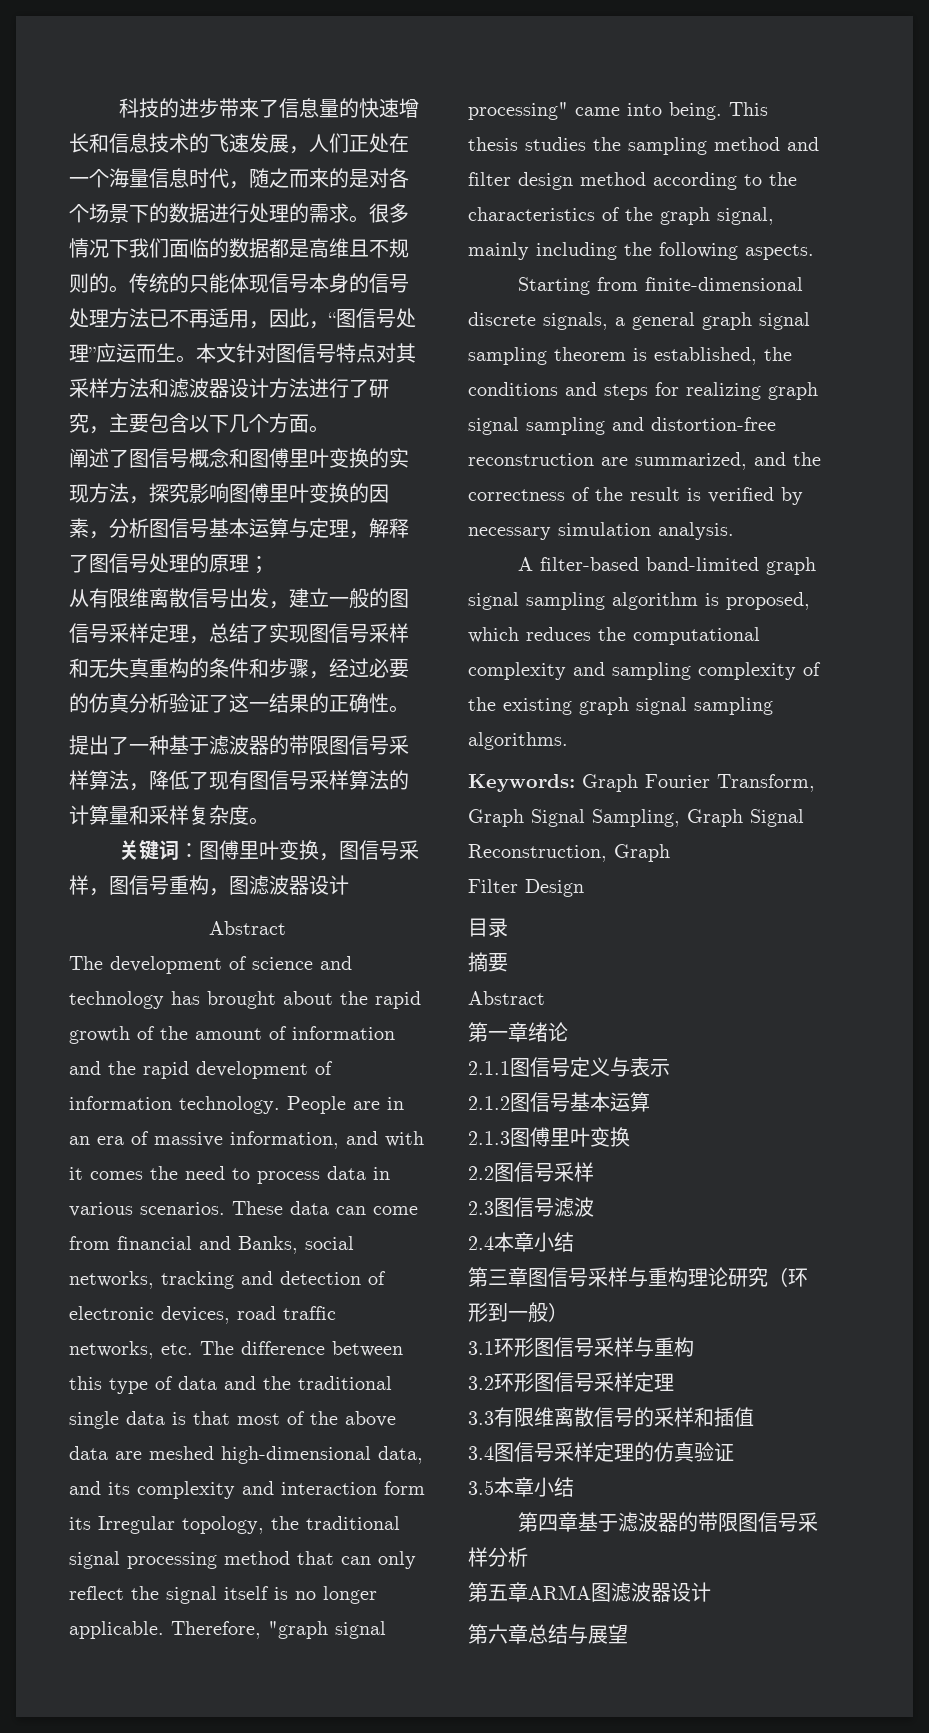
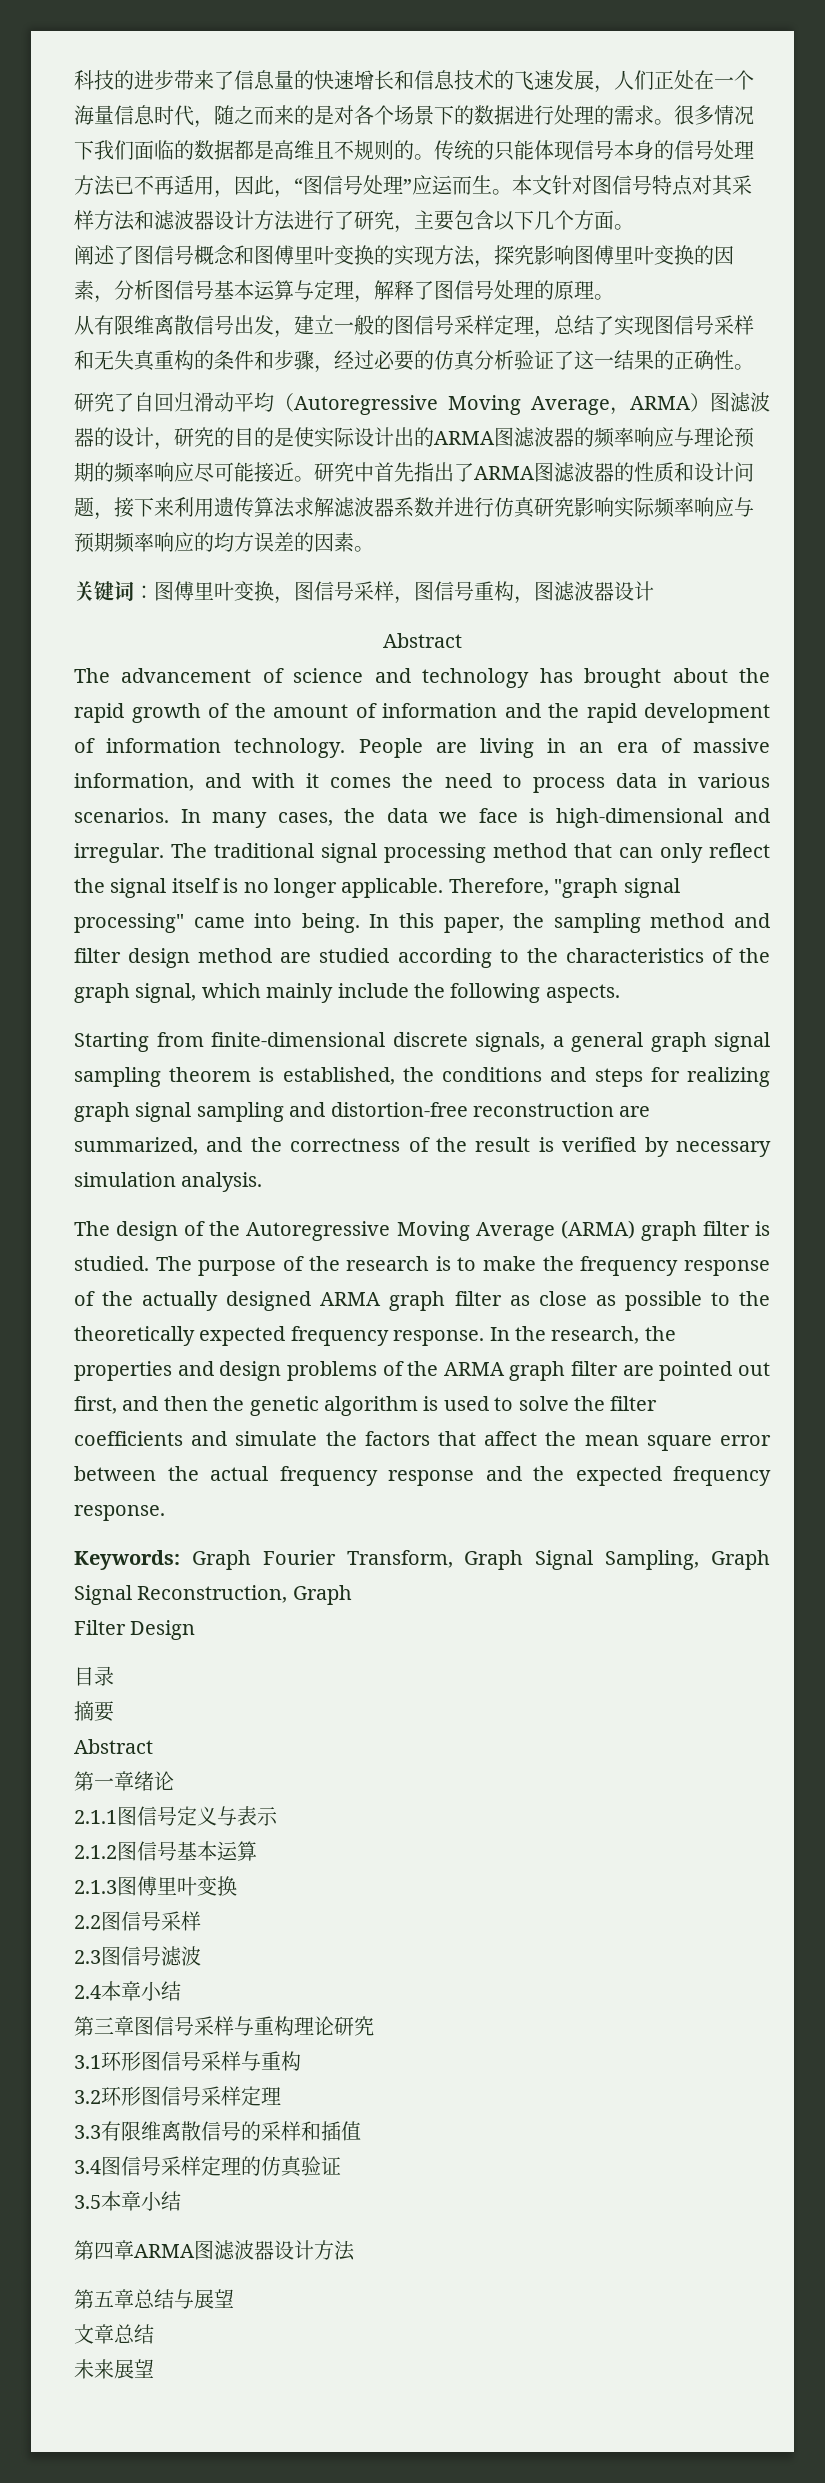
- 阐述了图信号概念和图傅里叶变换的实现方法，探究影响图傅里叶变换的因素，分析图信号基本运算与定理，解释了图信号处理的原理；
+ 阐述了图信号概念和图傅里叶变换的实现方法，探究影响图傅里叶变换的因素，分析图信号基本运算与定理，解释了图信号处理的原理。
- 提出了一种基于滤波器的带限图信号采样算法，降低了现有图信号采样算法的计算量和采样复杂度。
+ 研究了自回归滑动平均（Autoregressive Moving Average，ARMA）图滤波器的设计，研究的目的是使实际设计出的ARMA图滤波器的频率响应与理论预期的频率响应尽可能接近。研究中首先指出了ARMA图滤波器的性质和设计问题，接下来利用遗传算法求解滤波器系数并进行仿真研究影响实际频率响应与预期频率响应的均方误差的因素。
- The development of science and technology has brought about the rapid growth of the amount of information and the rapid development of information technology.
+ The advancement of science and technology has brought about the rapid growth of the amount of information and the rapid development of information technology.
- People are in an era of massive information, and with it comes the need to process data in various scenarios.
+ People are living in an era of massive information, and with it comes the need to process data in various scenarios.
- These data can come from financial and Banks, social networks, tracking and detection of electronic devices, road traffic networks, etc. The difference between this type of data and the traditional single data is that most of the above data are meshed high-dimensional data, and its complexity and interaction form its Irregular topology, the traditional signal processing method that can only reflect the signal itself is no longer applicable.
+ In many cases, the data we face is high-dimensional and irregular. The traditional signal processing method that can only reflect the signal itself is no longer applicable.
- This thesis studies the sampling method and filter design method according to the characteristics of the graph signal, mainly including the following aspects.
+ In this paper, the sampling method and filter design method are studied according to the characteristics of the graph signal, which mainly include the following aspects.
- A filter-based band-limited graph signal sampling algorithm is proposed, which reduces the computational complexity and sampling complexity of the existing graph signal sampling algorithms.
+ The design of the Autoregressive Moving Average (ARMA) graph filter is studied. The purpose of the research is to make the frequency response of the actually designed ARMA graph filter as close as possible to the theoretically expected frequency response. In the research, the properties and design problems of the ARMA graph filter are pointed out first, and then the genetic algorithm is used to solve the filter coefficients and simulate the factors that affect the mean square error between the actual frequency response and the expected frequency response.
- 第三章图信号采样与重构理论研究（环形到一般）
+ 第三章图信号采样与重构理论研究
- 第四章基于滤波器的带限图信号采样分析
- 第五章ARMA图滤波器设计
- 第六章总结与展望
+ 第四章ARMA图滤波器设计方法
+ 第五章总结与展望
+ 文章总结
+ 未来展望

